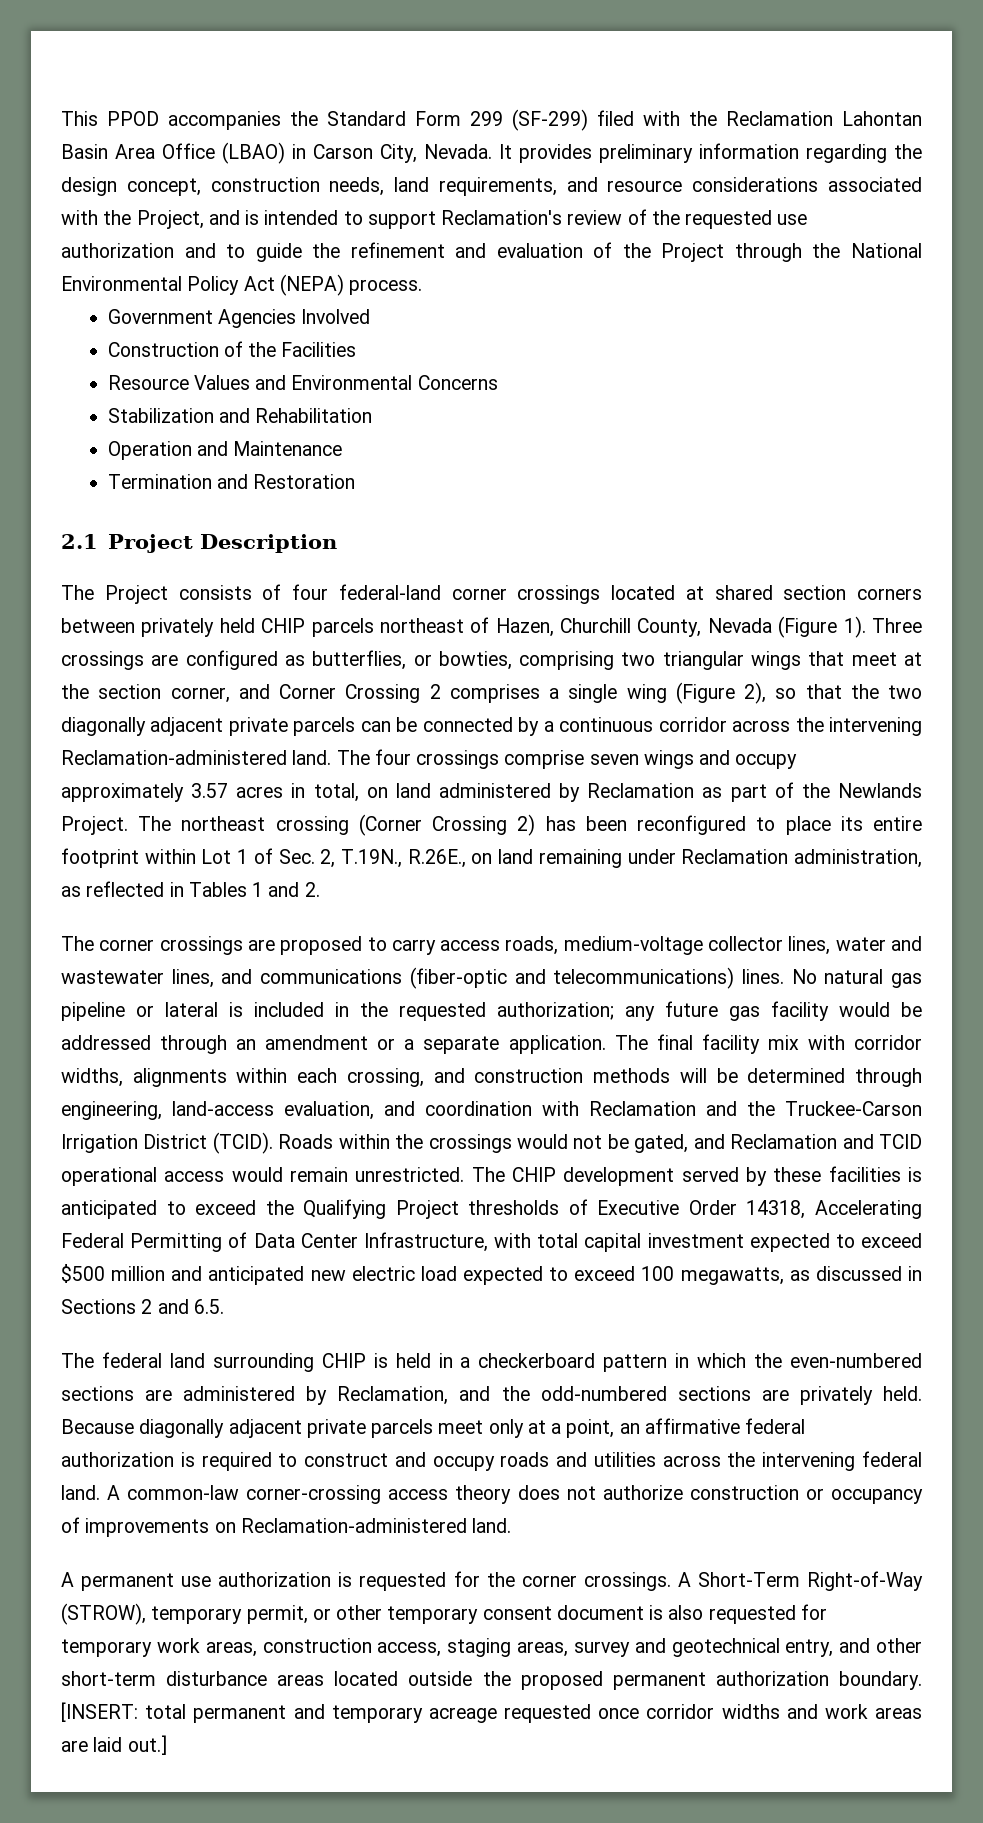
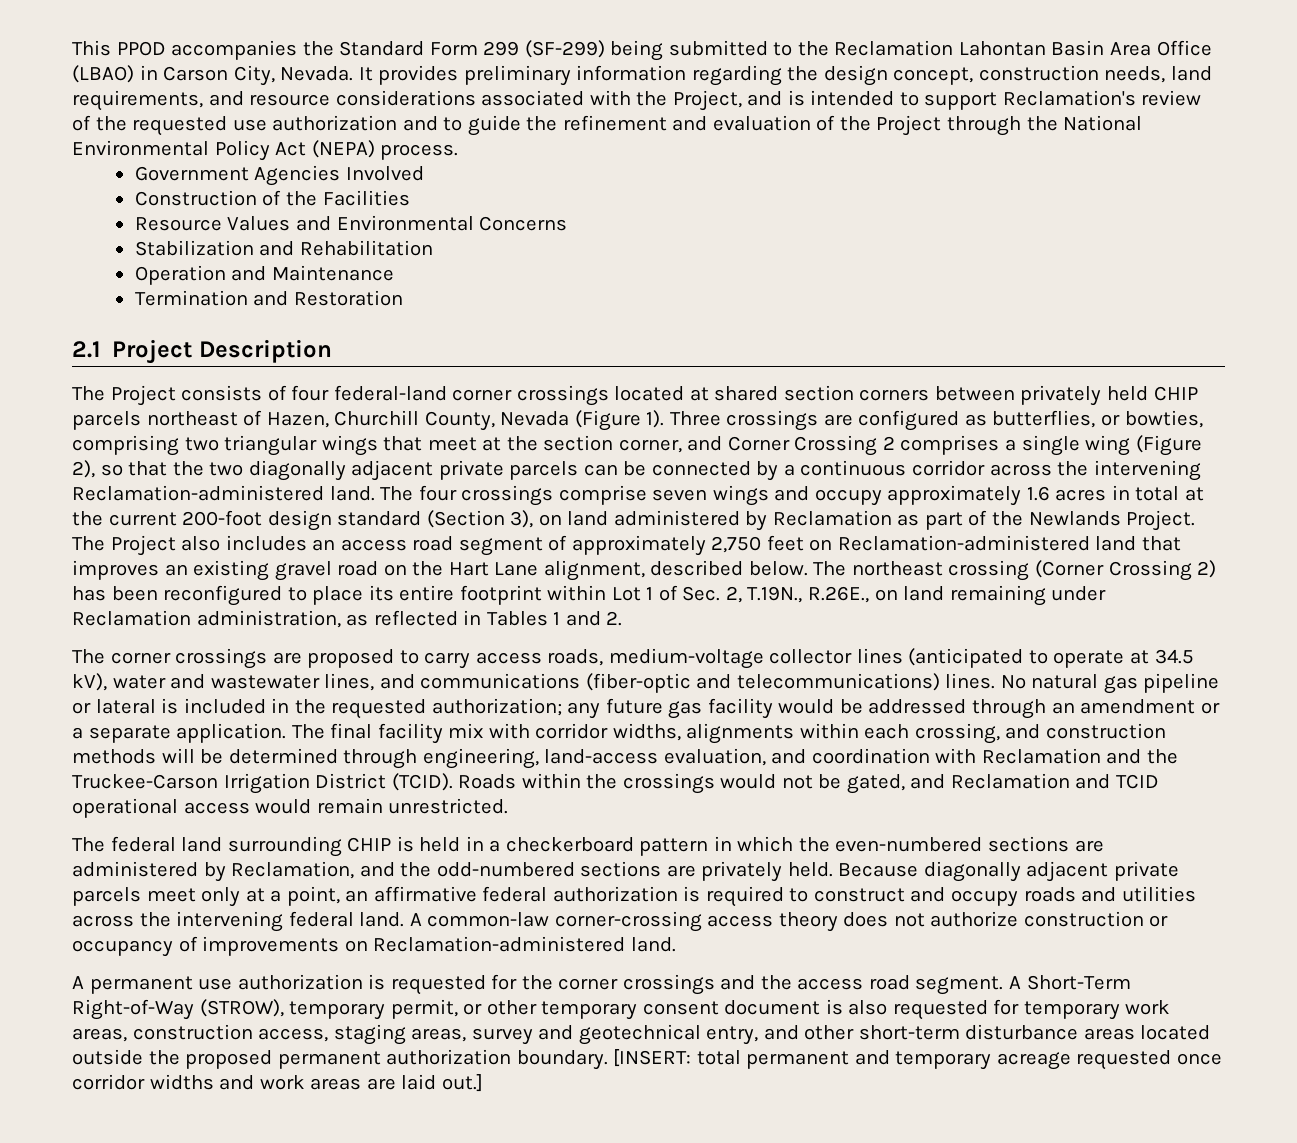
- This PPOD accompanies the Standard Form 299 (SF-299) filed with the Reclamation Lahontan Basin Area Office (LBAO) in Carson City, Nevada.
+ This PPOD accompanies the Standard Form 299 (SF-299) being submitted to the Reclamation Lahontan Basin Area Office (LBAO) in Carson City, Nevada.
- The four crossings comprise seven wings and occupy approximately 3.57 acres in total, on land administered by Reclamation as part of the Newlands Project.
+ The four crossings comprise seven wings and occupy approximately 1.6 acres in total at the current 200-foot design standard (Section 3), on land administered by Reclamation as part of the Newlands Project.
- The northeast crossing (Corner Crossing 2) has been reconfigured to place its entire footprint within Lot 1 of Sec. 2, T.19N., R.26E., on land remaining under Reclamation administration, as reflected in Tables 1 and 2.
+ The Project also includes an access road segment of approximately 2,750 feet on Reclamation-administered land that improves an existing gravel road on the Hart Lane alignment, described below. The northeast crossing (Corner Crossing 2) has been reconfigured to place its entire footprint within Lot 1 of Sec. 2, T.19N., R.26E., on land remaining under Reclamation administration, as reflected in Tables 1 and 2.
- The corner crossings are proposed to carry access roads, medium-voltage collector lines, water and wastewater lines, and communications (fiber-optic and telecommunications) lines.
+ The corner crossings are proposed to carry access roads, medium-voltage collector lines (anticipated to operate at 34.5 kV), water and wastewater lines, and communications (fiber-optic and telecommunications) lines.
- The CHIP development served by these facilities is anticipated to exceed the Qualifying Project thresholds of Executive Order 14318, Accelerating Federal Permitting of Data Center Infrastructure, with total capital investment expected to exceed $500 million and anticipated new electric load expected to exceed 100 megawatts, as discussed in Sections 2 and 6.5.
- A permanent use authorization is requested for the corner crossings.
+ A permanent use authorization is requested for the corner crossings and the access road segment.

